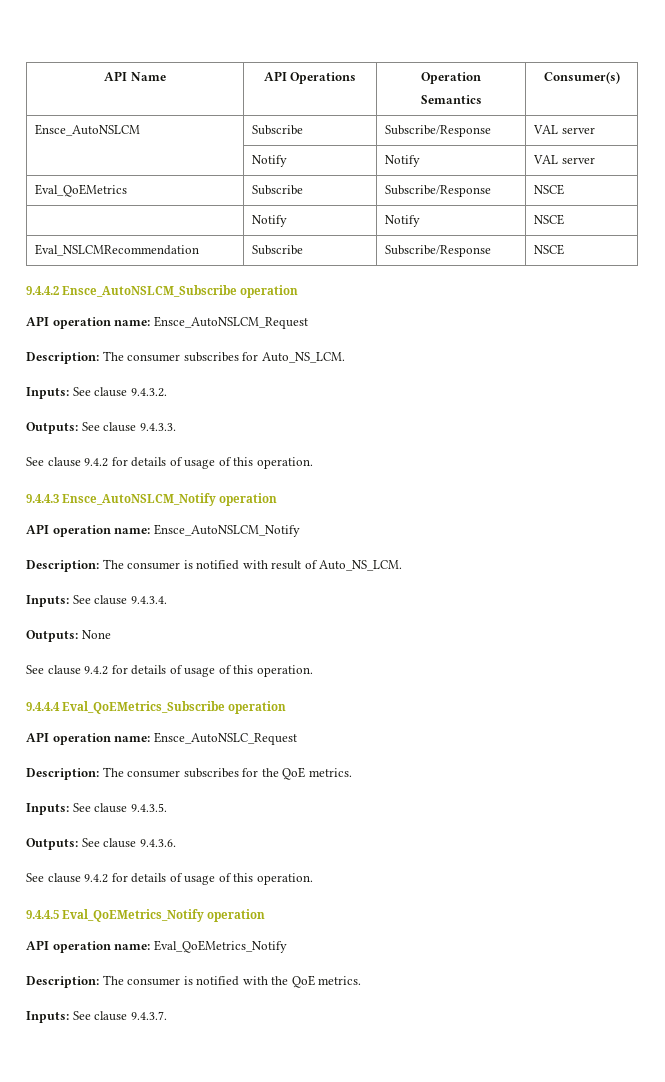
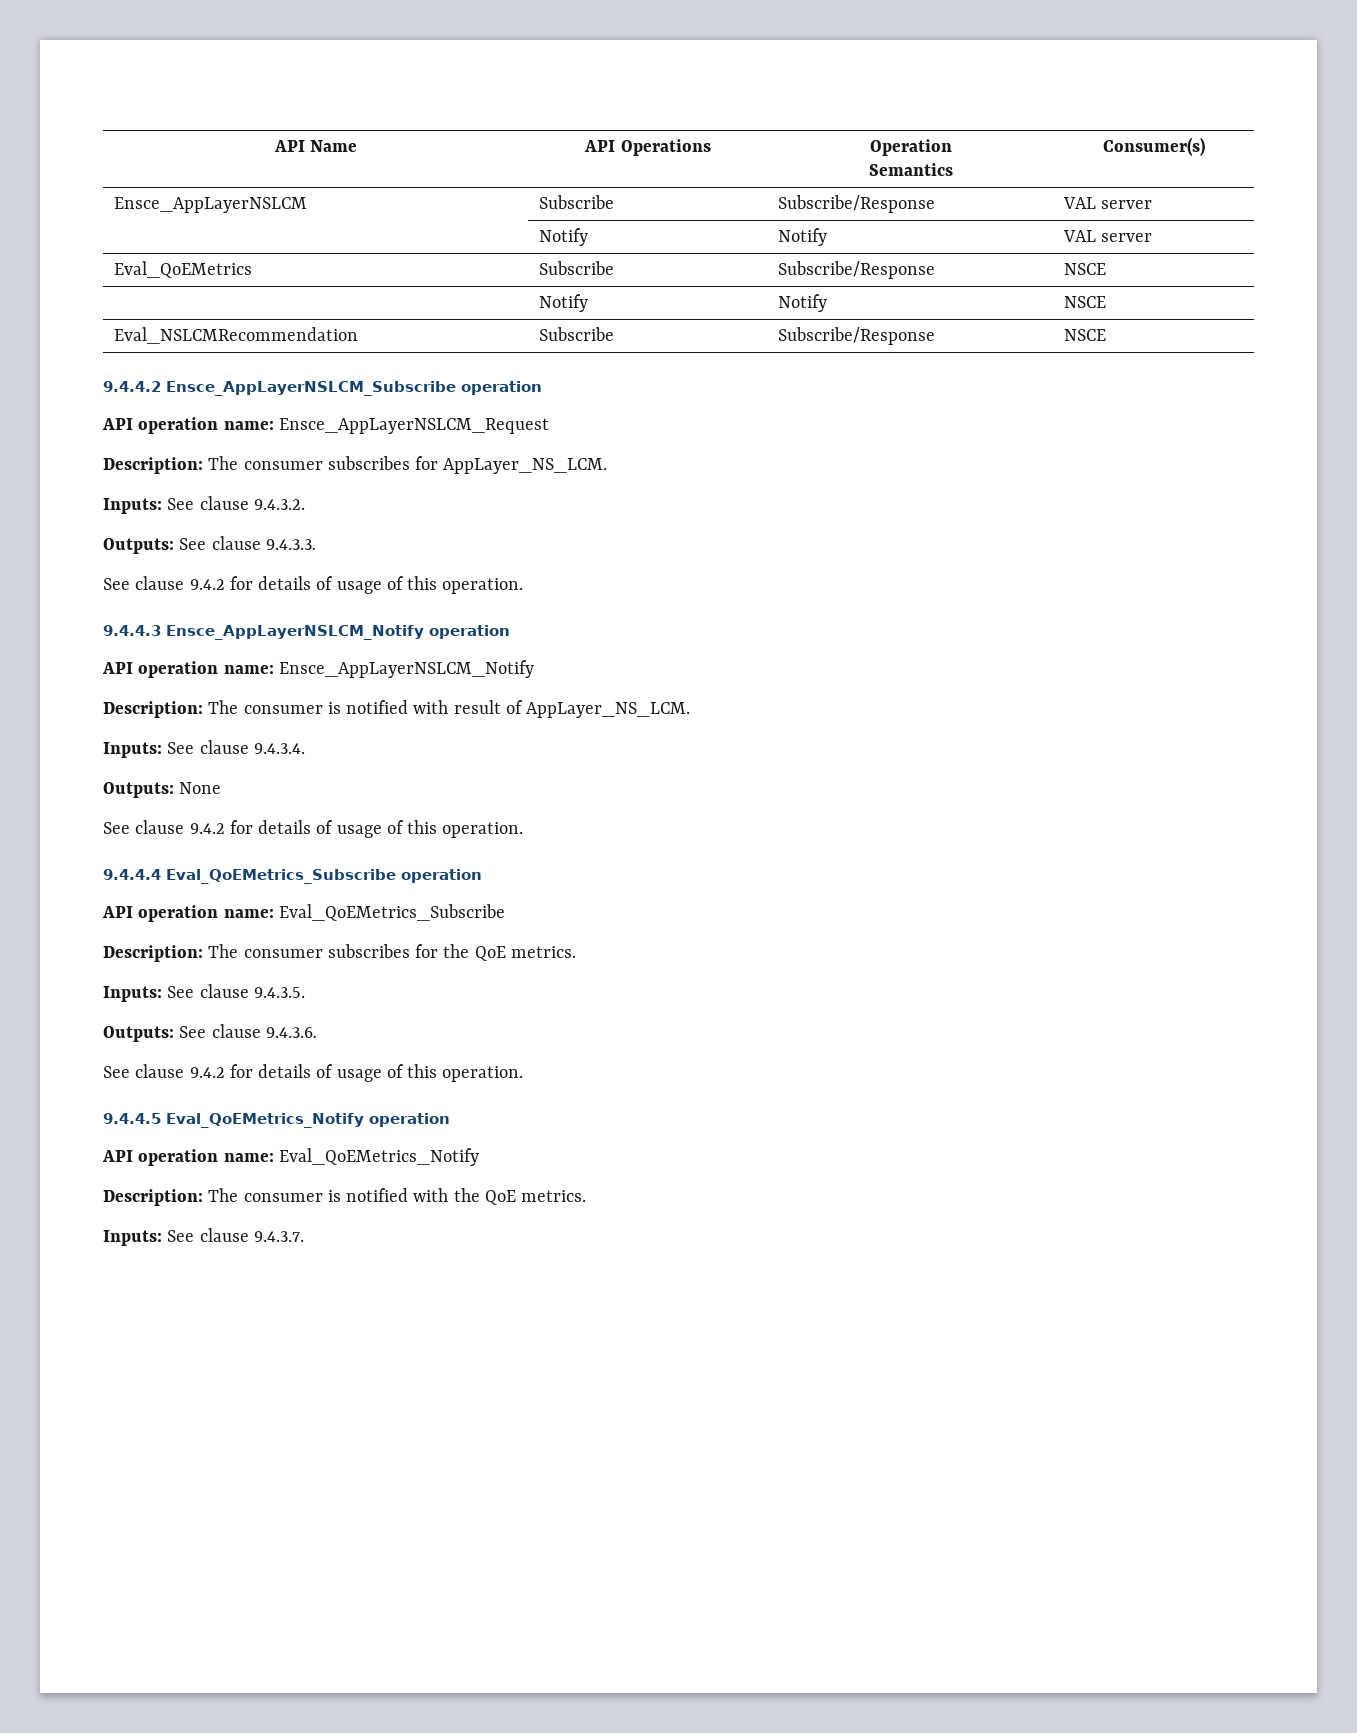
- Ensce_AutoNSLCM | Subscribe | Subscribe/Response | VAL server
+ Ensce_AppLayerNSLCM | Subscribe | Subscribe/Response | VAL server
- 9.4.4.2 Ensce_AutoNSLCM_Subscribe operation
- API operation name: Ensce_AutoNSLCM_Request
- Description: The consumer subscribes for Auto_NS_LCM.
+ 9.4.4.2 Ensce_AppLayerNSLCM_Subscribe operation
+ API operation name: Ensce_AppLayerNSLCM_Request
+ Description: The consumer subscribes for AppLayer_NS_LCM.
- 9.4.4.3 Ensce_AutoNSLCM_Notify operation
- API operation name: Ensce_AutoNSLCM_Notify
+ 9.4.4.3 Ensce_AppLayerNSLCM_Notify operation
+ API operation name: Ensce_AppLayerNSLCM_Notify
- Description: The consumer is notified with result of Auto_NS_LCM.
+ Description: The consumer is notified with result of AppLayer_NS_LCM.
- API operation name: Ensce_AutoNSLC_Request
+ API operation name: Eval_QoEMetrics_Subscribe

